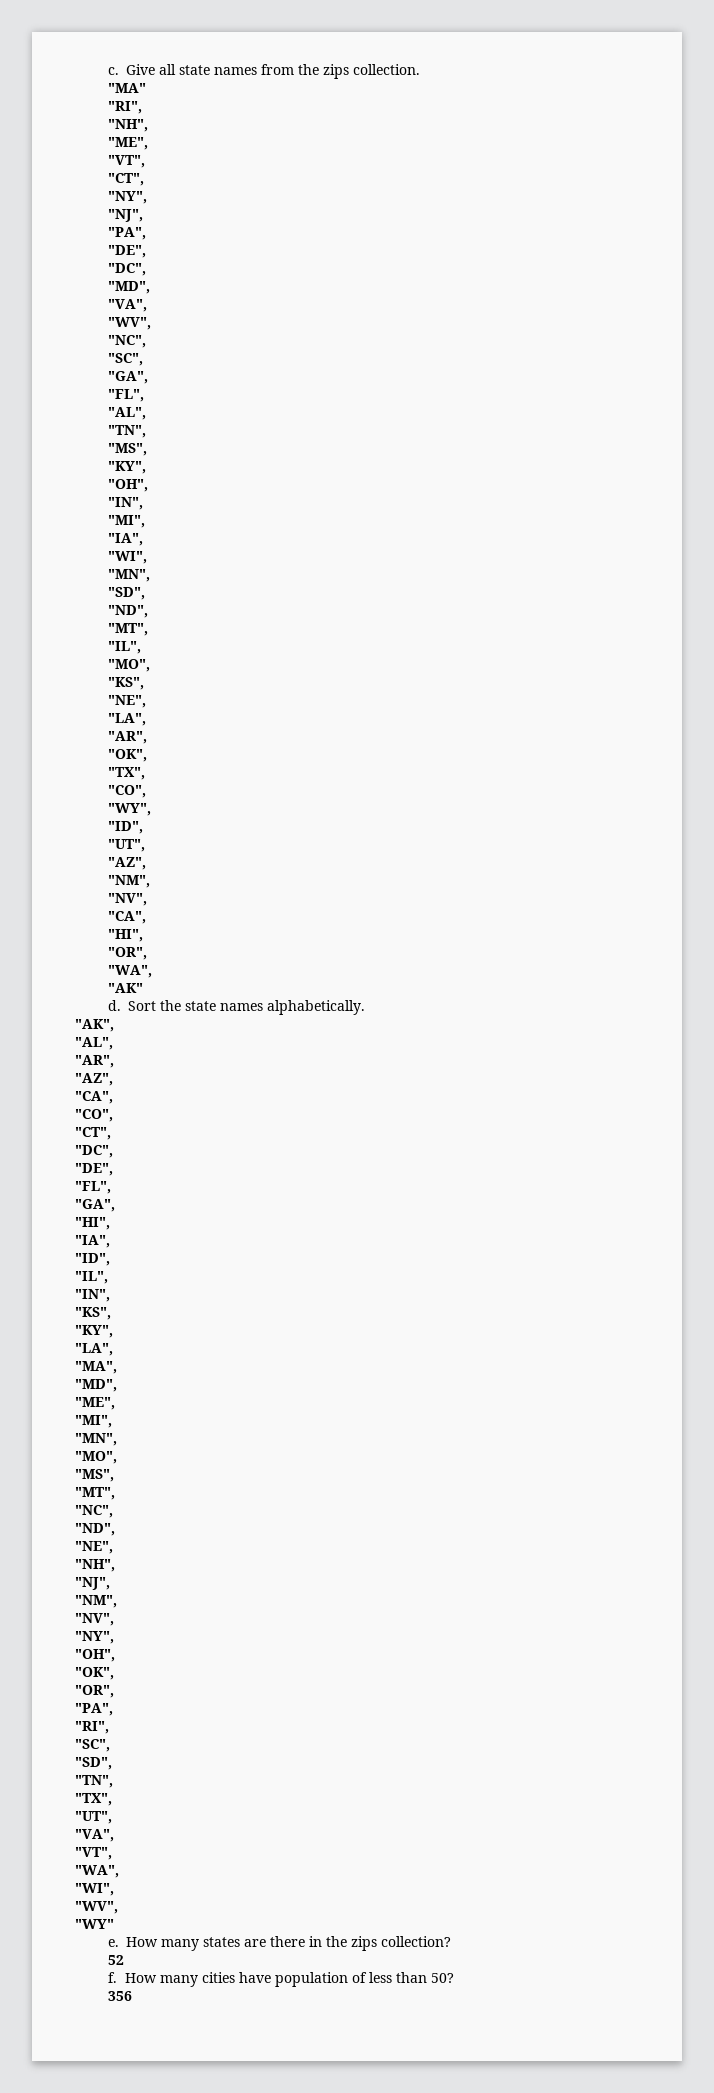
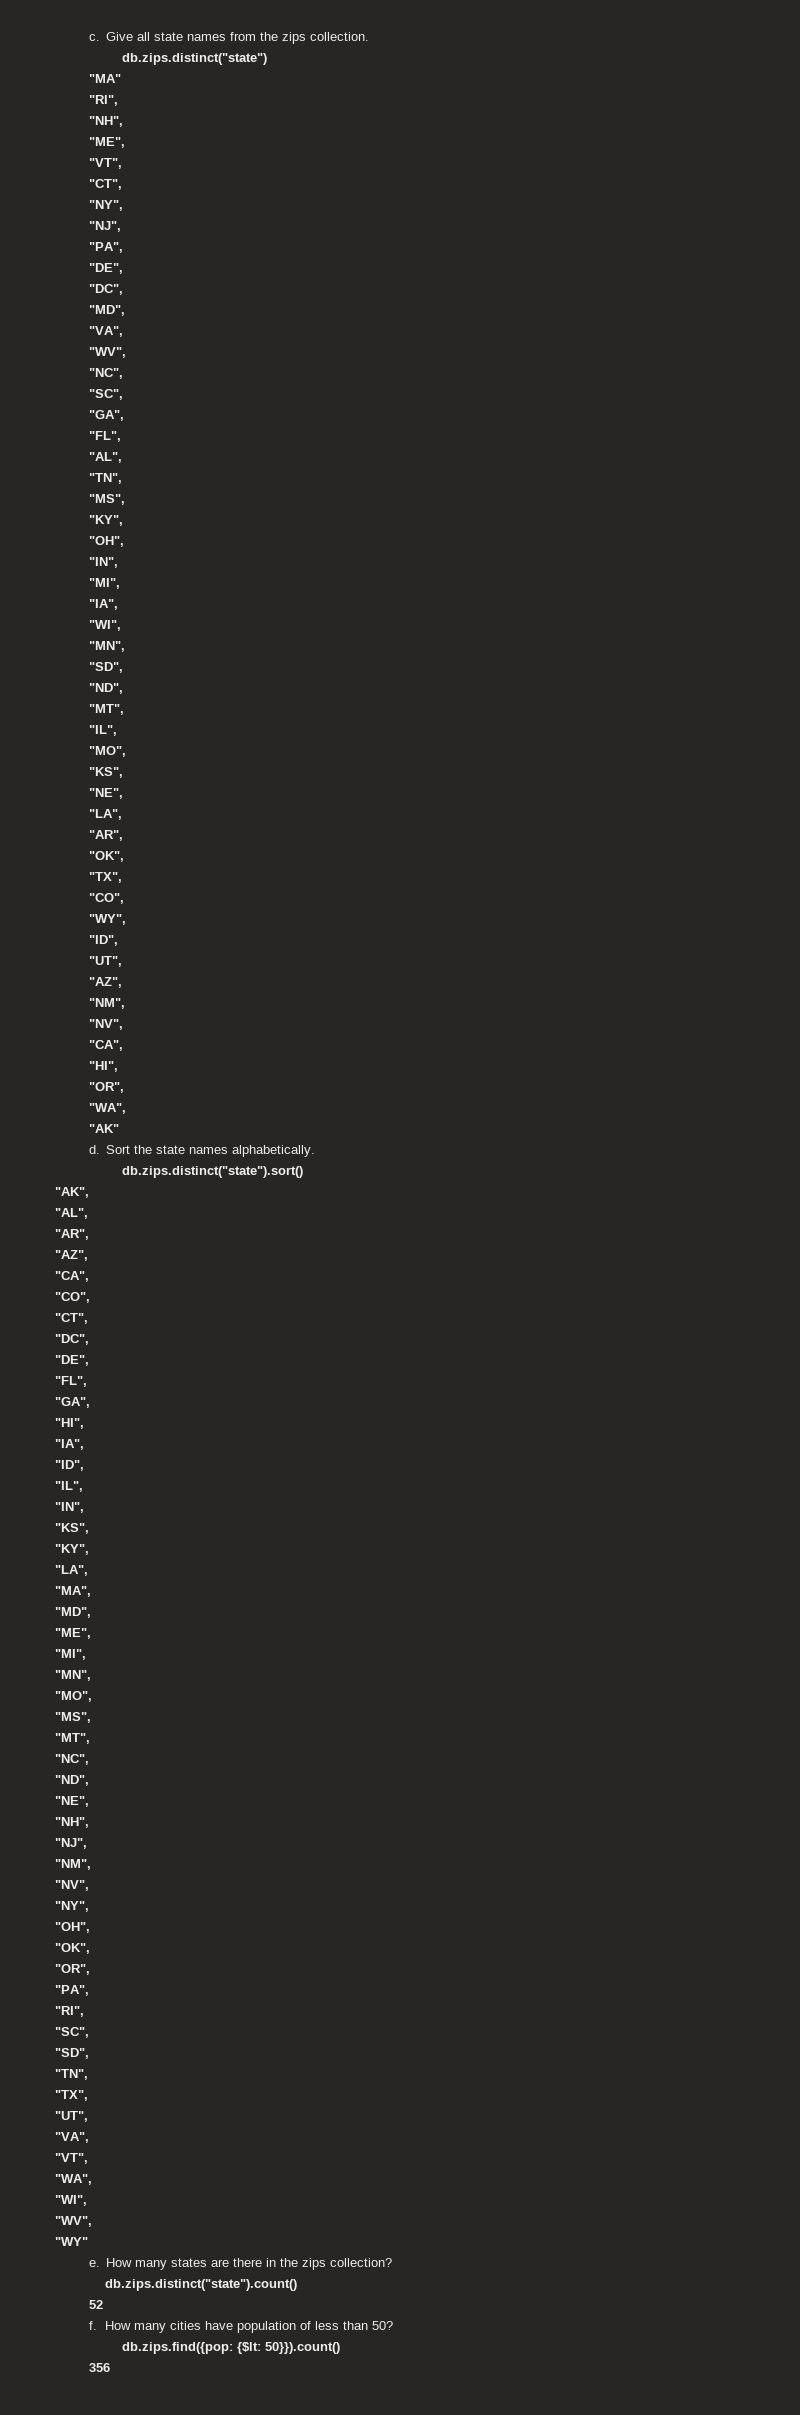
+ db.zips.distinct("state")
+ db.zips.distinct("state").sort()
+ db.zips.distinct("state").count()
+ db.zips.find({pop: {$lt: 50}}).count()

